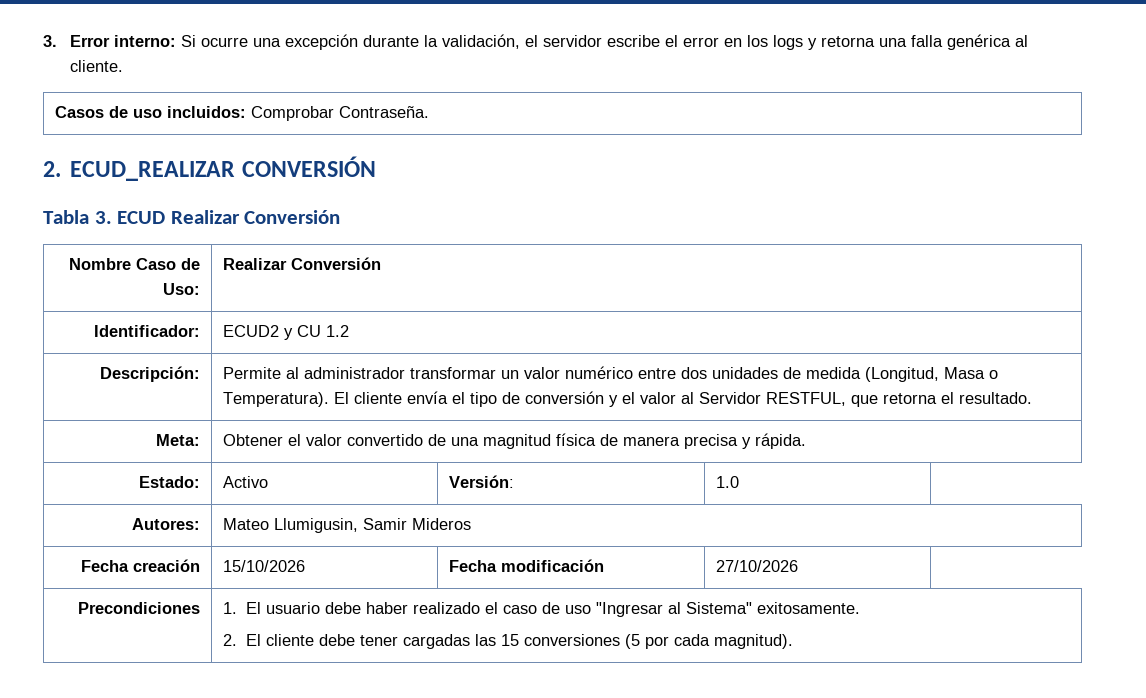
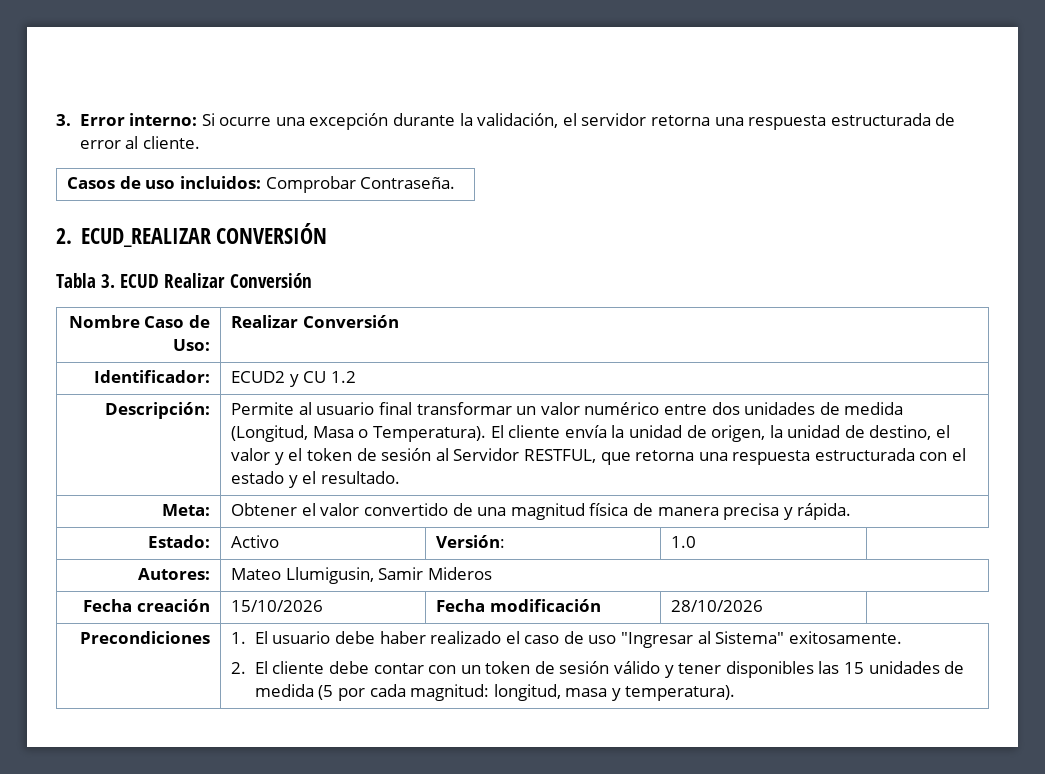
- 3. Error interno: Si ocurre una excepción durante la validación, el servidor escribe el error en los logs y retorna una falla genérica al cliente.
+ 3. Error interno: Si ocurre una excepción durante la validación, el servidor retorna una respuesta estructurada de error al cliente.
- Permite al administrador transformar un valor numérico entre dos unidades de medida (Longitud, Masa o Temperatura).
+ Permite al usuario final transformar un valor numérico entre dos unidades de medida (Longitud, Masa o Temperatura).
- El cliente envía el tipo de conversión y el valor al Servidor RESTFUL, que retorna el resultado.
+ El cliente envía la unidad de origen, la unidad de destino, el valor y el token de sesión al Servidor RESTFUL, que retorna una respuesta estructurada con el estado y el resultado.
- Fecha creación | 15/10/2026 | Fecha modificación | 27/10/2026
+ Fecha creación | 15/10/2026 | Fecha modificación | 28/10/2026
- 2. El cliente debe tener cargadas las 15 conversiones (5 por cada magnitud).
+ 2. El cliente debe contar con un token de sesión válido y tener disponibles las 15 unidades de medida (5 por cada magnitud: longitud, masa y temperatura).

